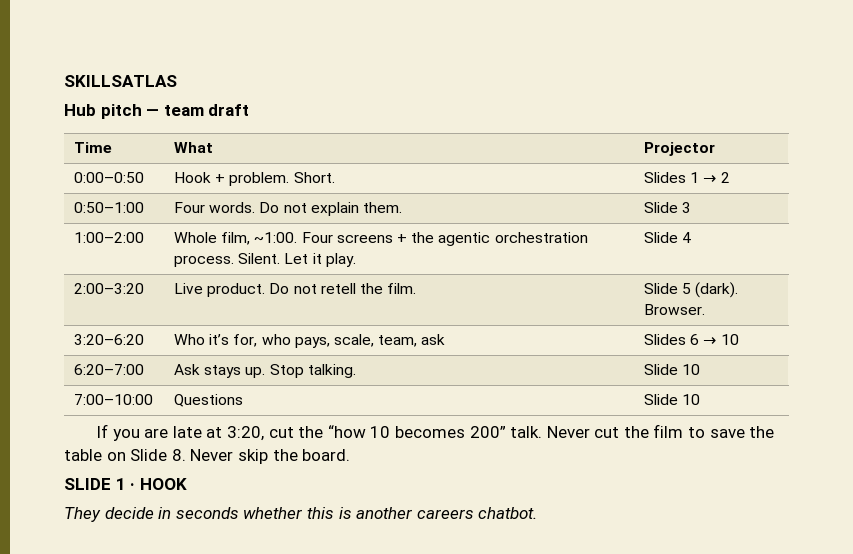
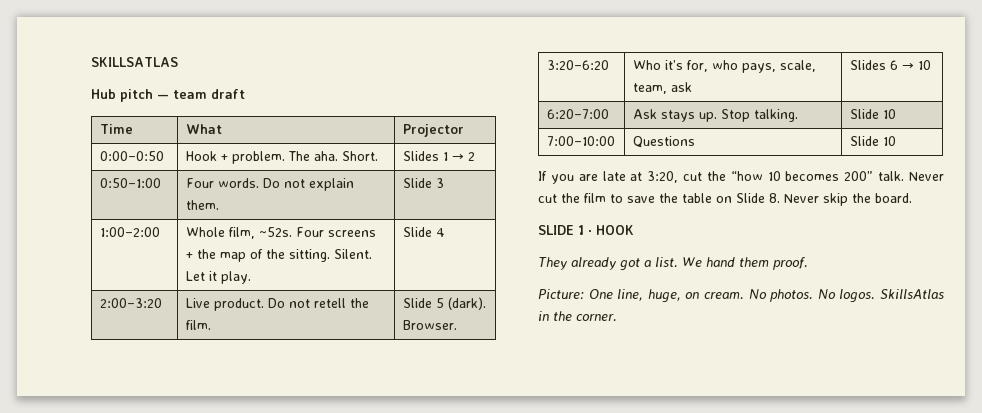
- 0:00–0:50 | Hook + problem. Short. | Slides 1 → 2
+ 0:00–0:50 | Hook + problem. The aha. Short. | Slides 1 → 2
- 1:00–2:00 | Whole film, ~1:00. Four screens + the agentic orchestration process. Silent. Let it play. | Slide 4
+ 1:00–2:00 | Whole film, ~52s. Four screens + the map of the sitting. Silent. Let it play. | Slide 4
- They decide in seconds whether this is another careers chatbot.
+ They already got a list. We hand them proof.
+ Picture: One line, huge, on cream. No photos. No logos. SkillsAtlas in the corner.

